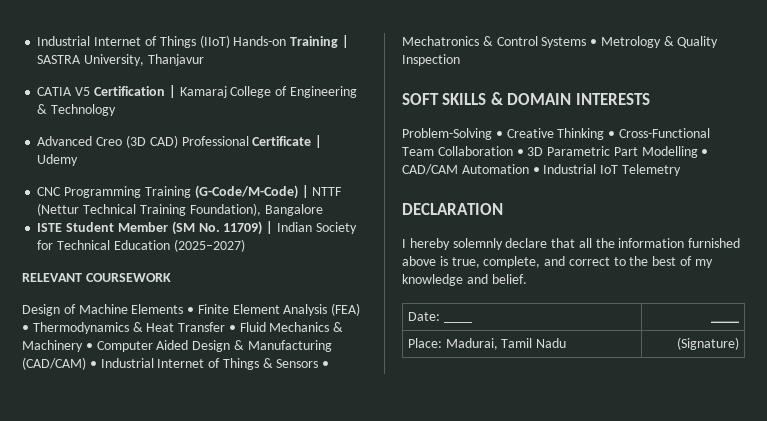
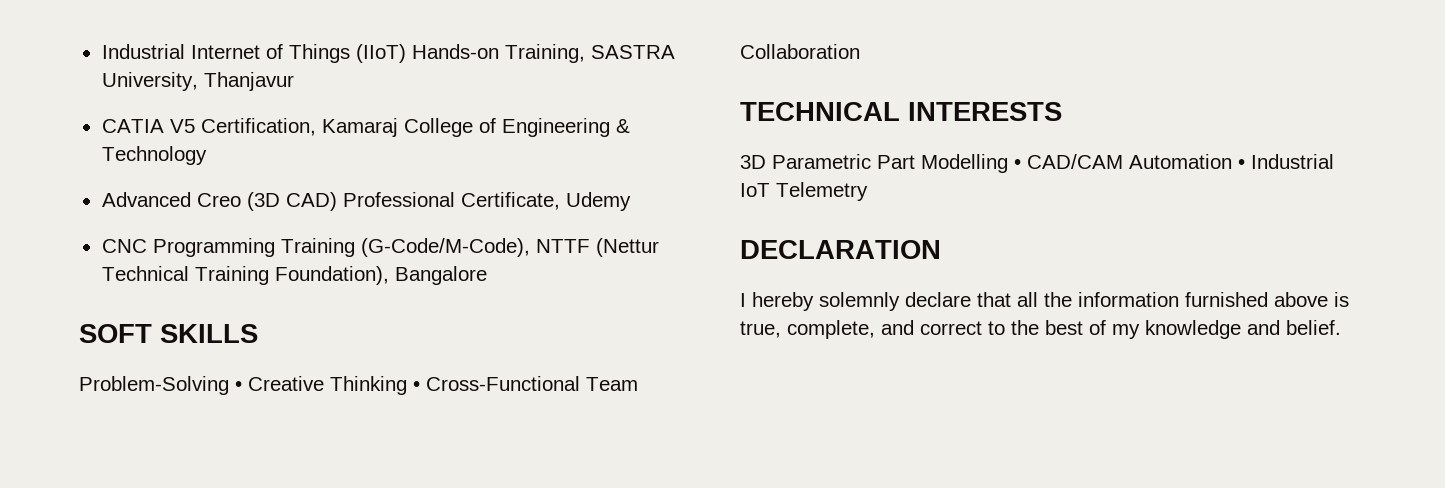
- Industrial Internet of Things (IIoT) Hands-on Training | SASTRA University, Thanjavur
+ Industrial Internet of Things (IIoT) Hands-on Training, SASTRA University, Thanjavur
- CATIA V5 Certification | Kamaraj College of Engineering & Technology
+ CATIA V5 Certification, Kamaraj College of Engineering & Technology
- Advanced Creo (3D CAD) Professional Certificate | Udemy
+ Advanced Creo (3D CAD) Professional Certificate, Udemy
- CNC Programming Training (G-Code/M-Code) | NTTF (Nettur Technical Training Foundation), Bangalore
+ CNC Programming Training (G-Code/M-Code), NTTF (Nettur Technical Training Foundation), Bangalore
- ISTE Student Member (SM No. 11709) | Indian Society for Technical Education (2025–2027)
- RELEVANT COURSEWORK
- Design of Machine Elements • Finite Element Analysis (FEA) • Thermodynamics & Heat Transfer • Fluid Mechanics & Machinery • Computer Aided Design & Manufacturing (CAD/CAM) • Industrial Internet of Things & Sensors • Mechatronics & Control Systems • Metrology & Quality Inspection
- SOFT SKILLS & DOMAIN INTERESTS
+ SOFT SKILLS
- Problem-Solving • Creative Thinking • Cross-Functional Team Collaboration • 3D Parametric Part Modelling • CAD/CAM Automation • Industrial IoT Telemetry
+ Problem-Solving • Creative Thinking • Cross-Functional Team Collaboration
+ TECHNICAL INTERESTS
+ 3D Parametric Part Modelling • CAD/CAM Automation • Industrial IoT Telemetry
- Date: ____ | ____
- Place: Madurai, Tamil Nadu | (Signature)

